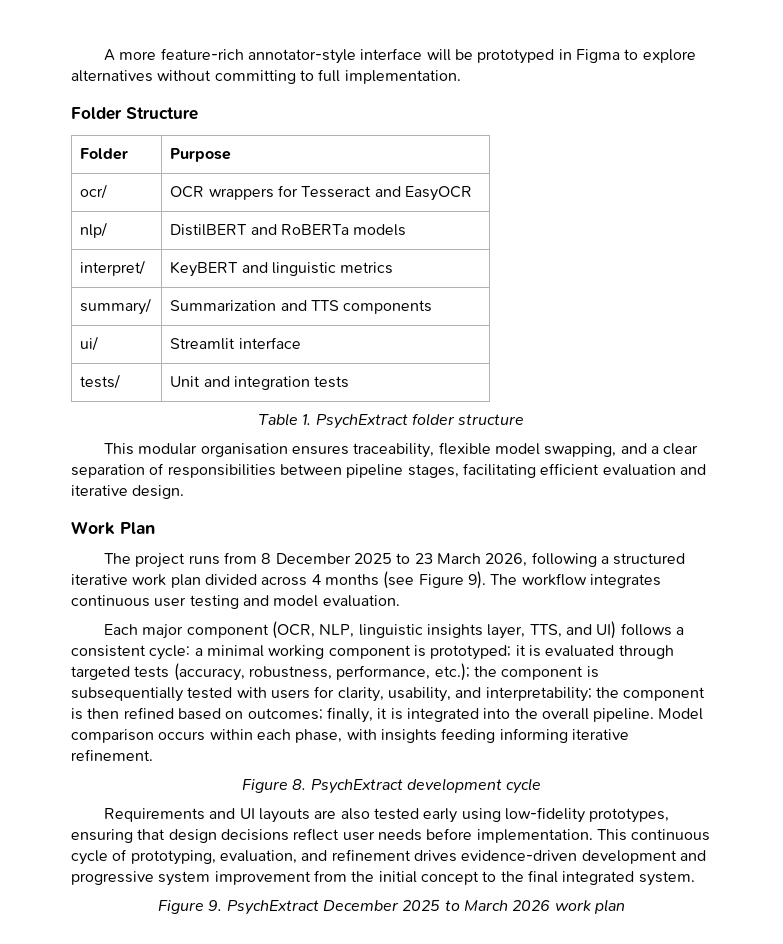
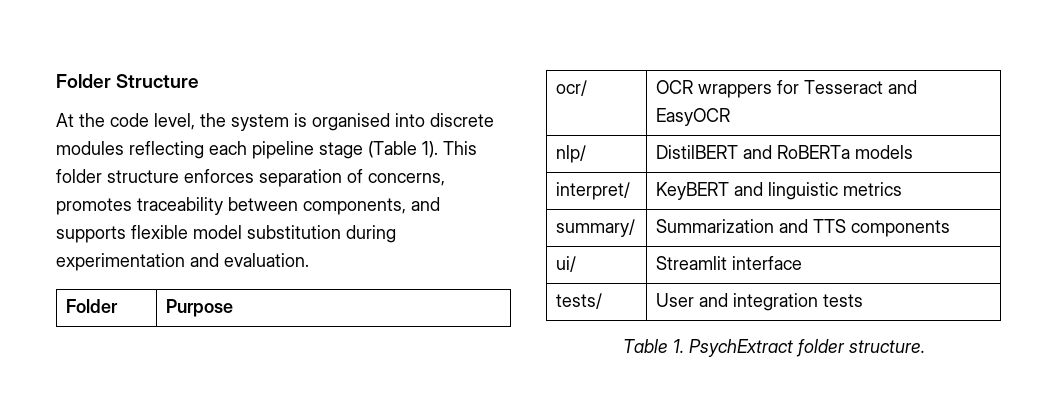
- A more feature-rich annotator-style interface will be prototyped in Figma to explore alternatives without committing to full implementation.
  Folder Structure
+ At the code level, the system is organised into discrete modules reflecting each pipeline stage (Table 1). This folder structure enforces separation of concerns, promotes traceability between components, and supports flexible model substitution during experimentation and evaluation.
- tests/ | Unit and integration tests
+ tests/ | User and integration tests
- Table 1. PsychExtract folder structure
- This modular organisation ensures traceability, flexible model swapping, and a clear separation of responsibilities between pipeline stages, facilitating efficient evaluation and iterative design.
- Work Plan
- The project runs from 8 December 2025 to 23 March 2026, following a structured iterative work plan divided across 4 months (see Figure 9). The workflow integrates continuous user testing and model evaluation.
- Each major component (OCR, NLP, linguistic insights layer, TTS, and UI) follows a consistent cycle: a minimal working component is prototyped; it is evaluated through targeted tests (accuracy, robustness, performance, etc.); the component is subsequentially tested with users for clarity, usability, and interpretability; the component is then refined based on outcomes; finally, it is integrated into the overall pipeline. Model comparison occurs within each phase, with insights feeding informing iterative refinement.
- Figure 8. PsychExtract development cycle
- Requirements and UI layouts are also tested early using low-fidelity prototypes, ensuring that design decisions reflect user needs before implementation. This continuous cycle of prototyping, evaluation, and refinement drives evidence-driven development and progressive system improvement from the initial concept to the final integrated system.
- Figure 9. PsychExtract December 2025 to March 2026 work plan
+ Table 1. PsychExtract folder structure.

